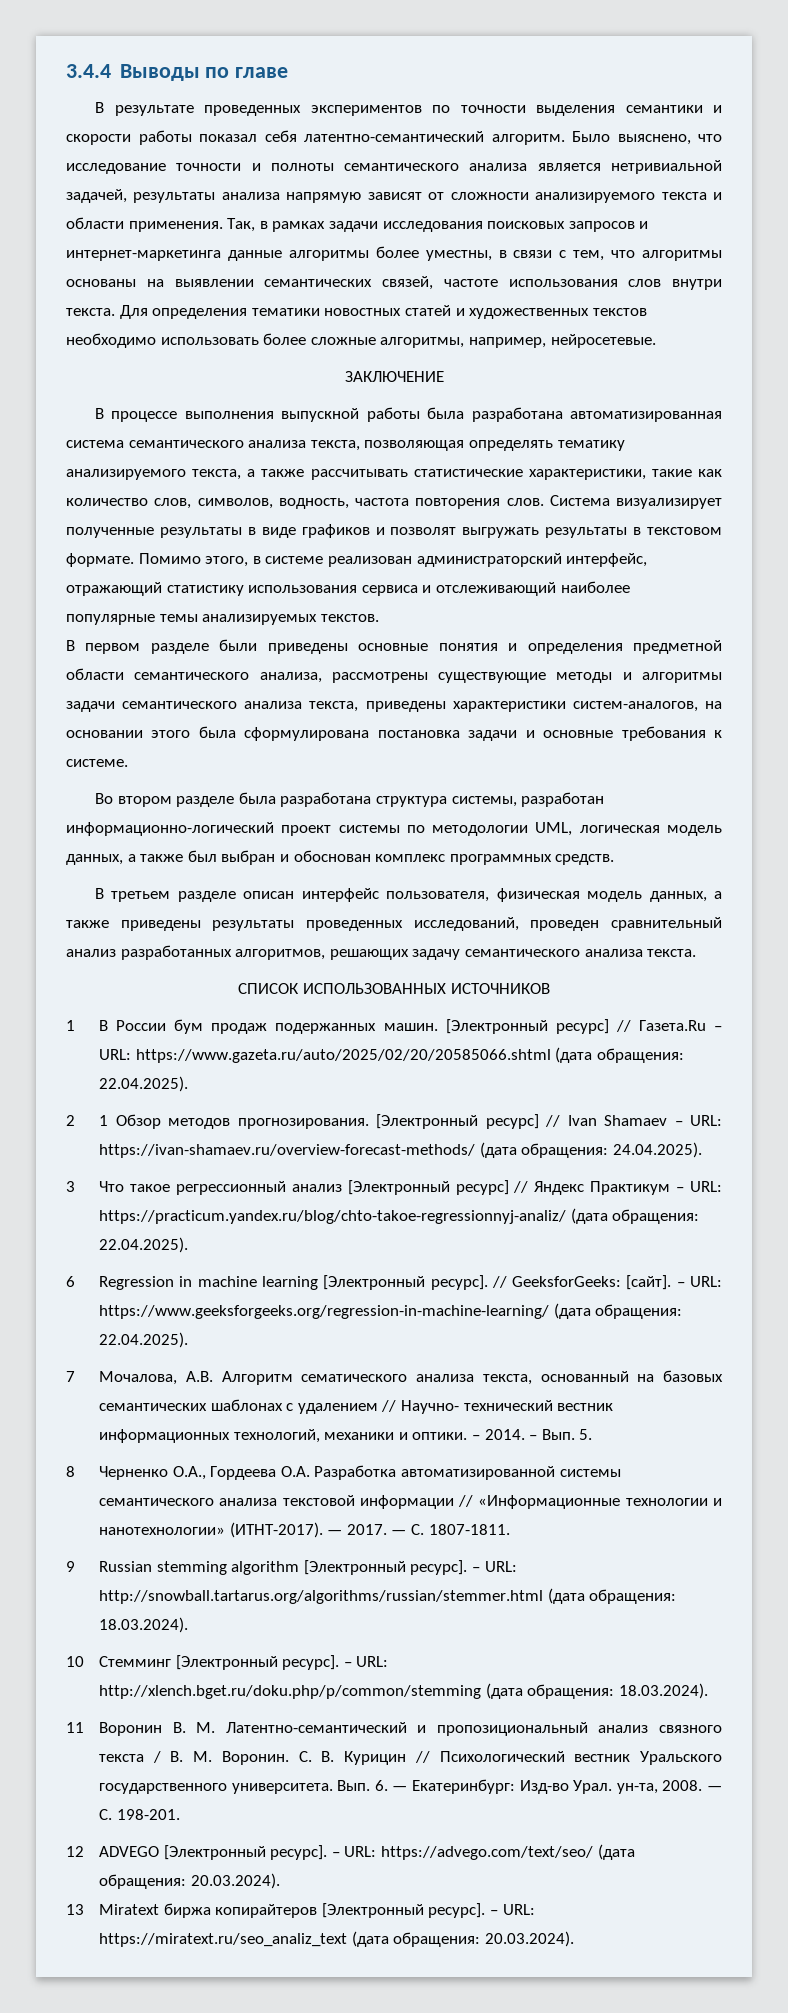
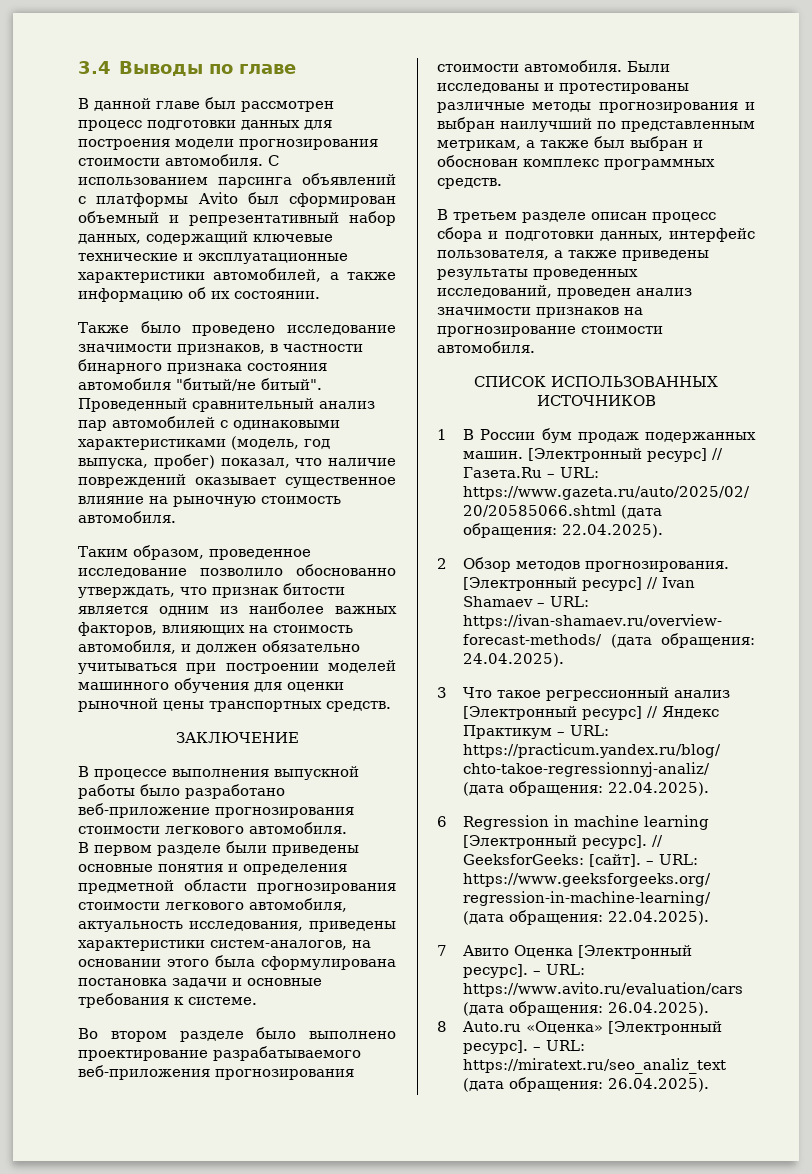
- 3.4.4 Выводы по главе
+ 3.4 Выводы по главе
- В результате проведенных экспериментов по точности выделения семантики и скорости работы показал себя латентно-семантический алгоритм. Было выяснено, что исследование точности и полноты семантического анализа является нетривиальной задачей, результаты анализа напрямую зависят от сложности анализируемого текста и области применения. Так, в рамках задачи исследования поисковых запросов и интернет-маркетинга данные алгоритмы более уместны, в связи с тем, что алгоритмы основаны на выявлении семантических связей, частоте использования слов внутри текста. Для определения тематики новостных статей и художественных текстов необходимо использовать более сложные алгоритмы, например, нейросетевые.
+ В данной главе был рассмотрен процесс подготовки данных для построения модели прогнозирования стоимости автомобиля. С использованием парсинга объявлений с платформы Avito был сформирован объемный и репрезентативный набор данных, содержащий ключевые технические и эксплуатационные характеристики автомобилей, а также информацию об их состоянии.
+ Также было проведено исследование значимости признаков, в частности бинарного признака состояния автомобиля "битый/не битый". Проведенный сравнительный анализ пар автомобилей с одинаковыми характеристиками (модель, год выпуска, пробег) показал, что наличие повреждений оказывает существенное влияние на рыночную стоимость автомобиля.
+ Таким образом, проведенное исследование позволило обоснованно утверждать, что признак битости является одним из наиболее важных факторов, влияющих на стоимость автомобиля, и должен обязательно учитываться при построении моделей машинного обучения для оценки рыночной цены транспортных средств.
- В процессе выполнения выпускной работы была разработана автоматизированная система семантического анализа текста, позволяющая определять тематику анализируемого текста, а также рассчитывать статистические характеристики, такие как количество слов, символов, водность, частота повторения слов. Система визуализирует полученные результаты в виде графиков и позволят выгружать результаты в текстовом формате. Помимо этого, в системе реализован администраторский интерфейс, отражающий статистику использования сервиса и отслеживающий наиболее популярные темы анализируемых текстов.
+ В процессе выполнения выпускной работы было разработано веб-приложение прогнозирования стоимости легкового автомобиля.
- В первом разделе были приведены основные понятия и определения предметной области семантического анализа, рассмотрены существующие методы и алгоритмы задачи семантического анализа текста, приведены характеристики систем-аналогов, на основании этого была сформулирована постановка задачи и основные требования к системе.
+ В первом разделе были приведены основные понятия и определения предметной области прогнозирования стоимости легкового автомобиля, актуальность исследования, приведены характеристики систем-аналогов, на основании этого была сформулирована постановка задачи и основные требования к системе.
- Во втором разделе была разработана структура системы, разработан информационно-логический проект системы по методологии UML, логическая модель данных, а также был выбран и обоснован комплекс программных средств.
+ Во втором разделе было выполнено проектирование разрабатываемого веб-приложения прогнозирования стоимости автомобиля. Были исследованы и протестированы различные методы прогнозирования и выбран наилучший по представленным метрикам, а также был выбран и обоснован комплекс программных средств.
- В третьем разделе описан интерфейс пользователя, физическая модель данных, а также приведены результаты проведенных исследований, проведен сравнительный анализ разработанных алгоритмов, решающих задачу семантического анализа текста.
+ В третьем разделе описан процесс сбора и подготовки данных, интерфейс пользователя, а также приведены результаты проведенных исследований, проведен анализ значимости признаков на прогнозирование стоимости автомобиля.
- 2 1 Обзор методов прогнозирования.
+ 2 Обзор методов прогнозирования.
- 7 Мочалова, А.В. Алгоритм сематического анализа текста, основанный на базовых семантических шаблонах с удалением // Научно- технический вестник информационных технологий, механики и оптики. – 2014. – Вып. 5.
- 8 Черненко О.А., Гордеева О.А. Разработка автоматизированной системы семантического анализа текстовой информации // «Информационные технологии и нанотехнологии» (ИТНТ-2017). — 2017. — С. 1807-1811.
- 9 Russian stemming algorithm [Электронный ресурс]. – URL: http://snowball.tartarus.org/algorithms/russian/stemmer.html (дата обращения: 18.03.2024).
- 10 Стемминг [Электронный ресурс]. – URL: http://xlench.bget.ru/doku.php/p/common/stemming (дата обращения: 18.03.2024).
- 11 Воронин В. М. Латентно-семантический и пропозициональный анализ связного текста / В. М. Воронин. С. В. Курицин // Психологический вестник Уральского государственного университета. Вып. 6. — Екатеринбург: Изд-во Урал. ун-та, 2008. — С. 198-201.
- 12 ADVEGO [Электронный ресурс]. – URL: https://advego.com/text/seo/ (дата обращения: 20.03.2024).
- 13 Miratext биржа копирайтеров [Электронный ресурс].
+ 7 Авито Оценка [Электронный ресурс]. – URL: https://www.avito.ru/evaluation/cars (дата обращения: 26.04.2025).
+ 8 Auto.ru «Оценка» [Электронный ресурс].
- – URL: https://miratext.ru/seo_analiz_text (дата обращения: 20.03.2024).
+ – URL: https://miratext.ru/seo_analiz_text (дата обращения: 26.04.2025).

